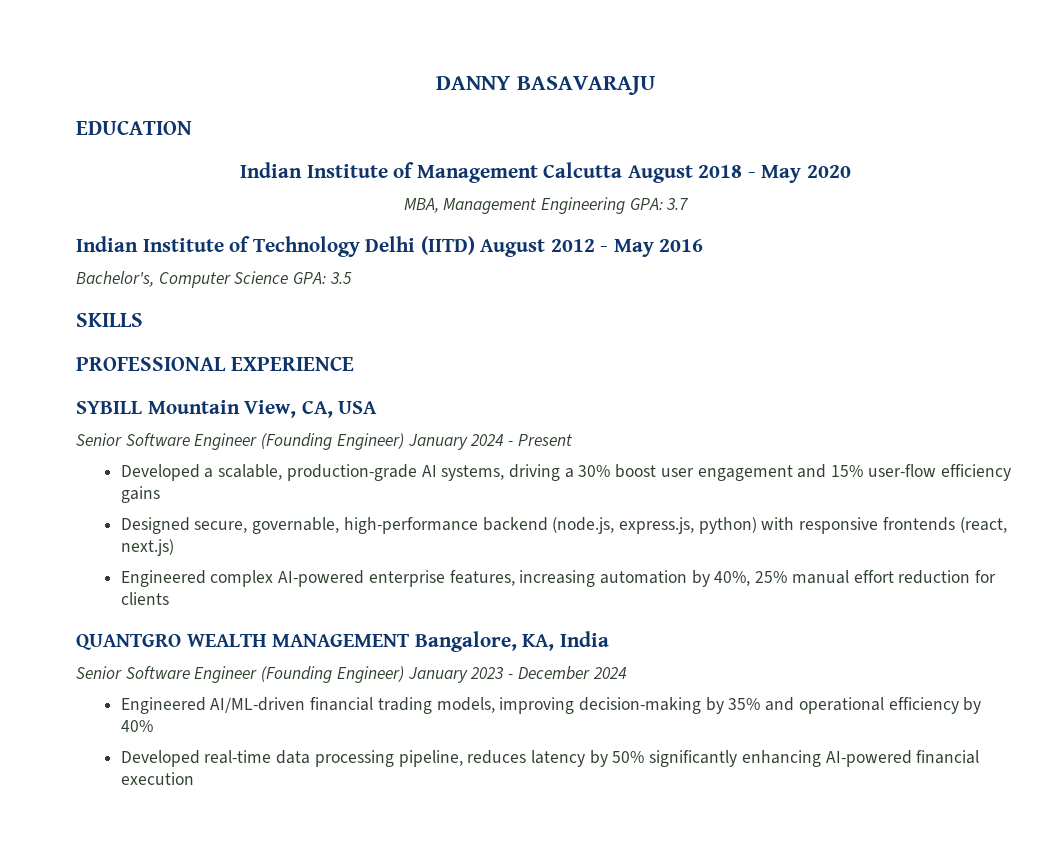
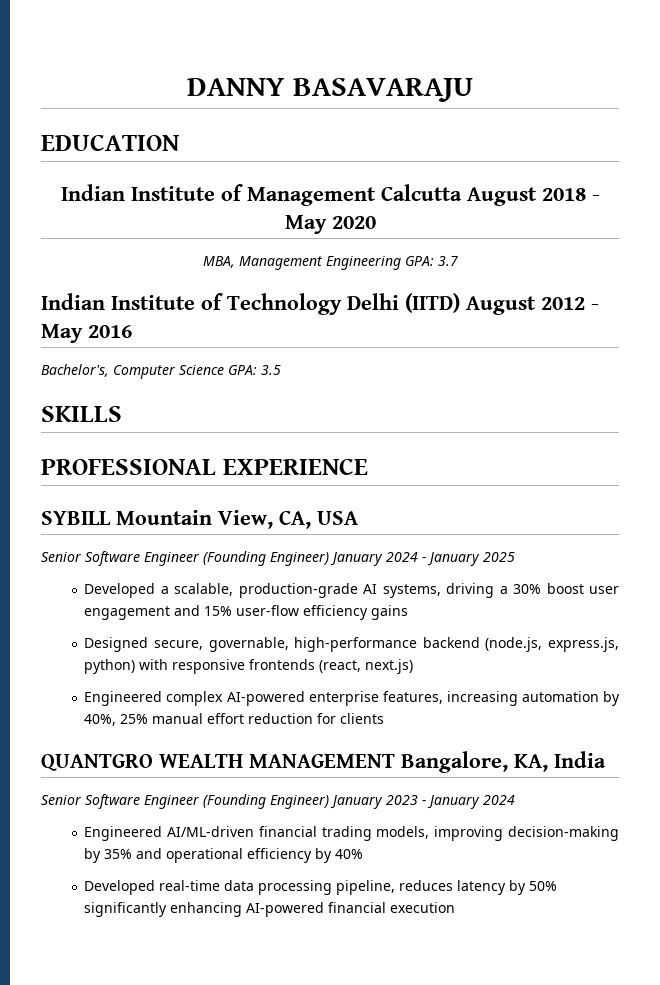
- Senior Software Engineer (Founding Engineer) January 2024 - Present
+ Senior Software Engineer (Founding Engineer) January 2024 - January 2025
- Senior Software Engineer (Founding Engineer) January 2023 - December 2024
+ Senior Software Engineer (Founding Engineer) January 2023 - January 2024

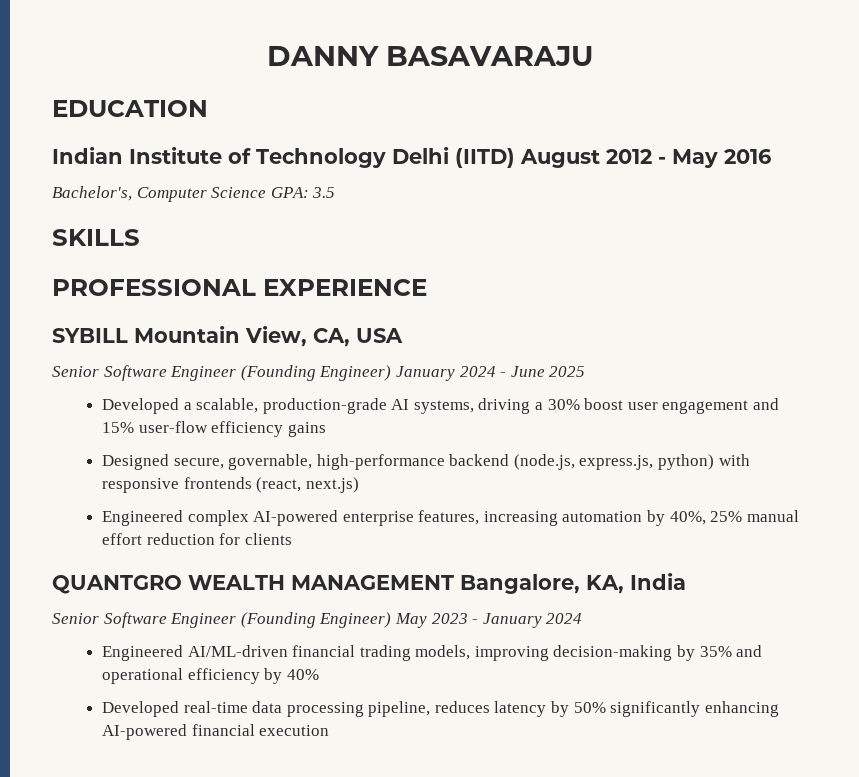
- Indian Institute of Management Calcutta August 2018 - May 2020
- MBA, Management Engineering GPA: 3.7
- Senior Software Engineer (Founding Engineer) January 2024 - January 2025
+ Senior Software Engineer (Founding Engineer) January 2024 - June 2025
- Senior Software Engineer (Founding Engineer) January 2023 - January 2024
+ Senior Software Engineer (Founding Engineer) May 2023 - January 2024

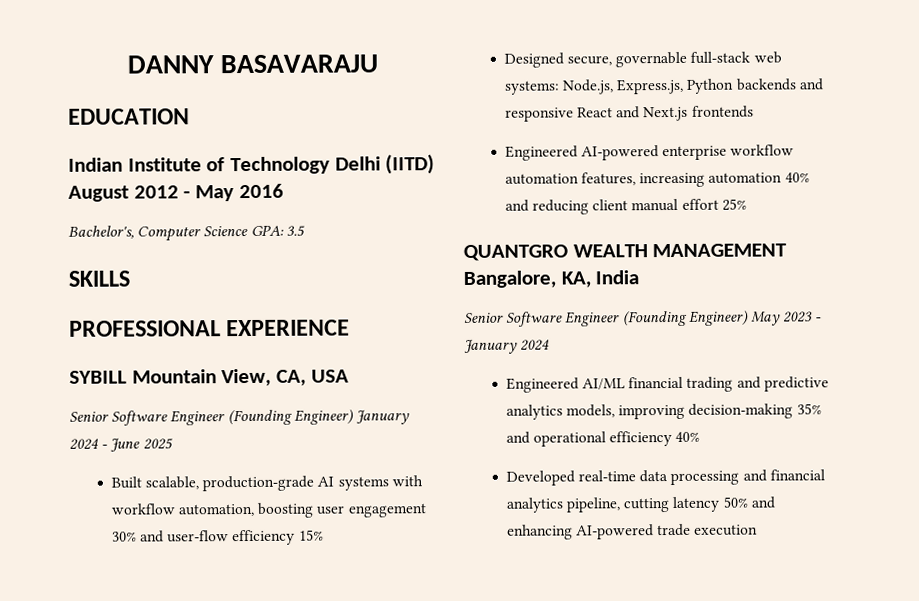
- Developed a scalable, production-grade AI systems, driving a 30% boost user engagement and 15% user-flow efficiency gains
+ Built scalable, production-grade AI systems with workflow automation, boosting user engagement 30% and user-flow efficiency 15%
- Designed secure, governable, high-performance backend (node.js, express.js, python) with responsive frontends (react, next.js)
- Engineered complex AI-powered enterprise features, increasing automation by 40%, 25% manual effort reduction for clients
+ Designed secure, governable full-stack web systems: Node.js, Express.js, Python backends and responsive React and Next.js frontends
+ Engineered AI-powered enterprise workflow automation features, increasing automation 40% and reducing client manual effort 25%
- Engineered AI/ML-driven financial trading models, improving decision-making by 35% and operational efficiency by 40%
+ Engineered AI/ML financial trading and predictive analytics models, improving decision-making 35% and operational efficiency 40%
- Developed real-time data processing pipeline, reduces latency by 50% significantly enhancing AI-powered financial execution
+ Developed real-time data processing and financial analytics pipeline, cutting latency 50% and enhancing AI-powered trade execution

